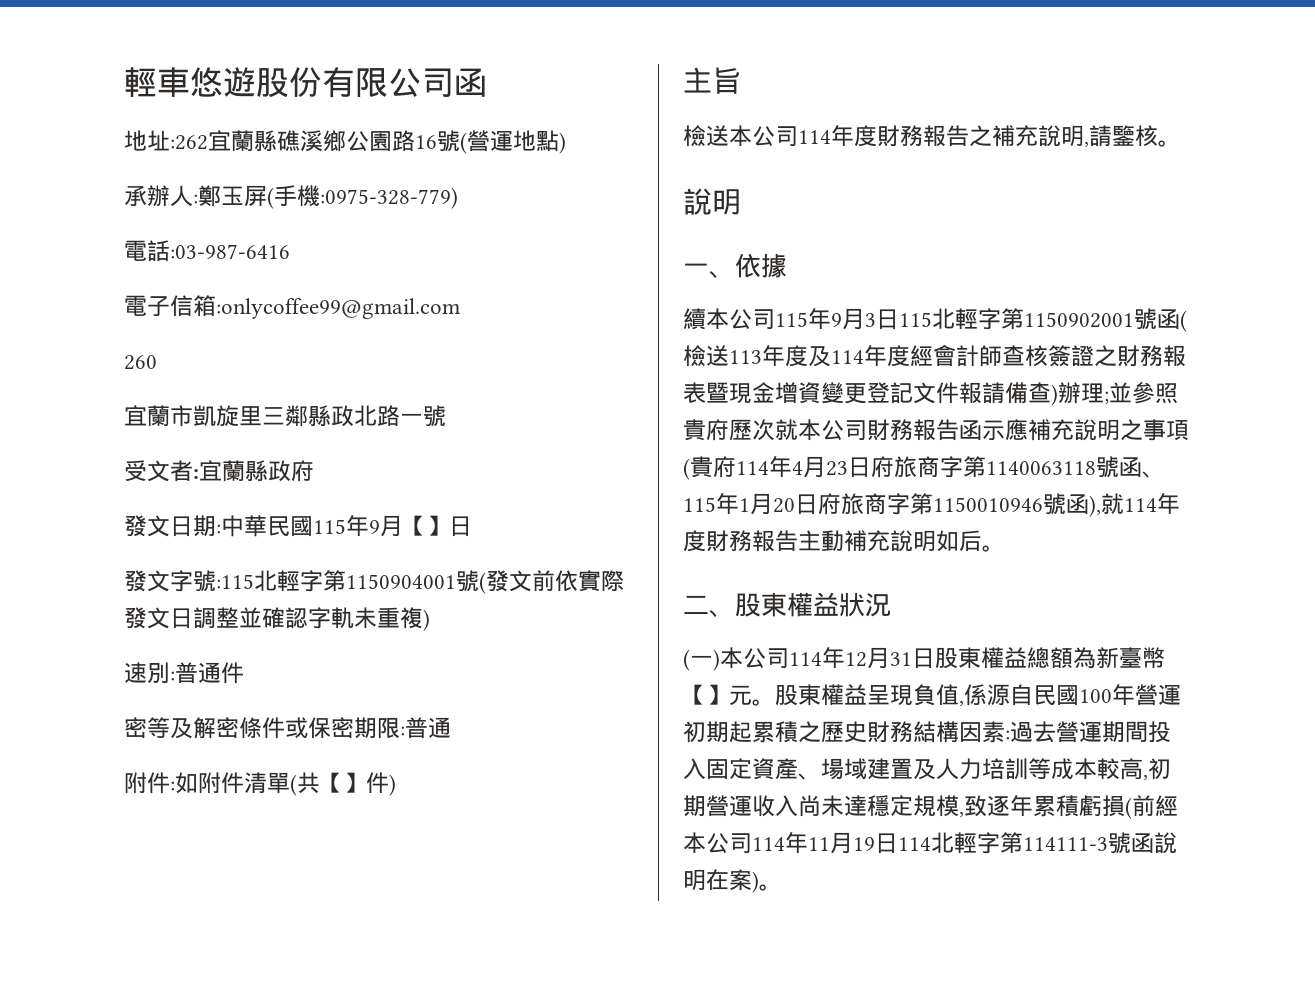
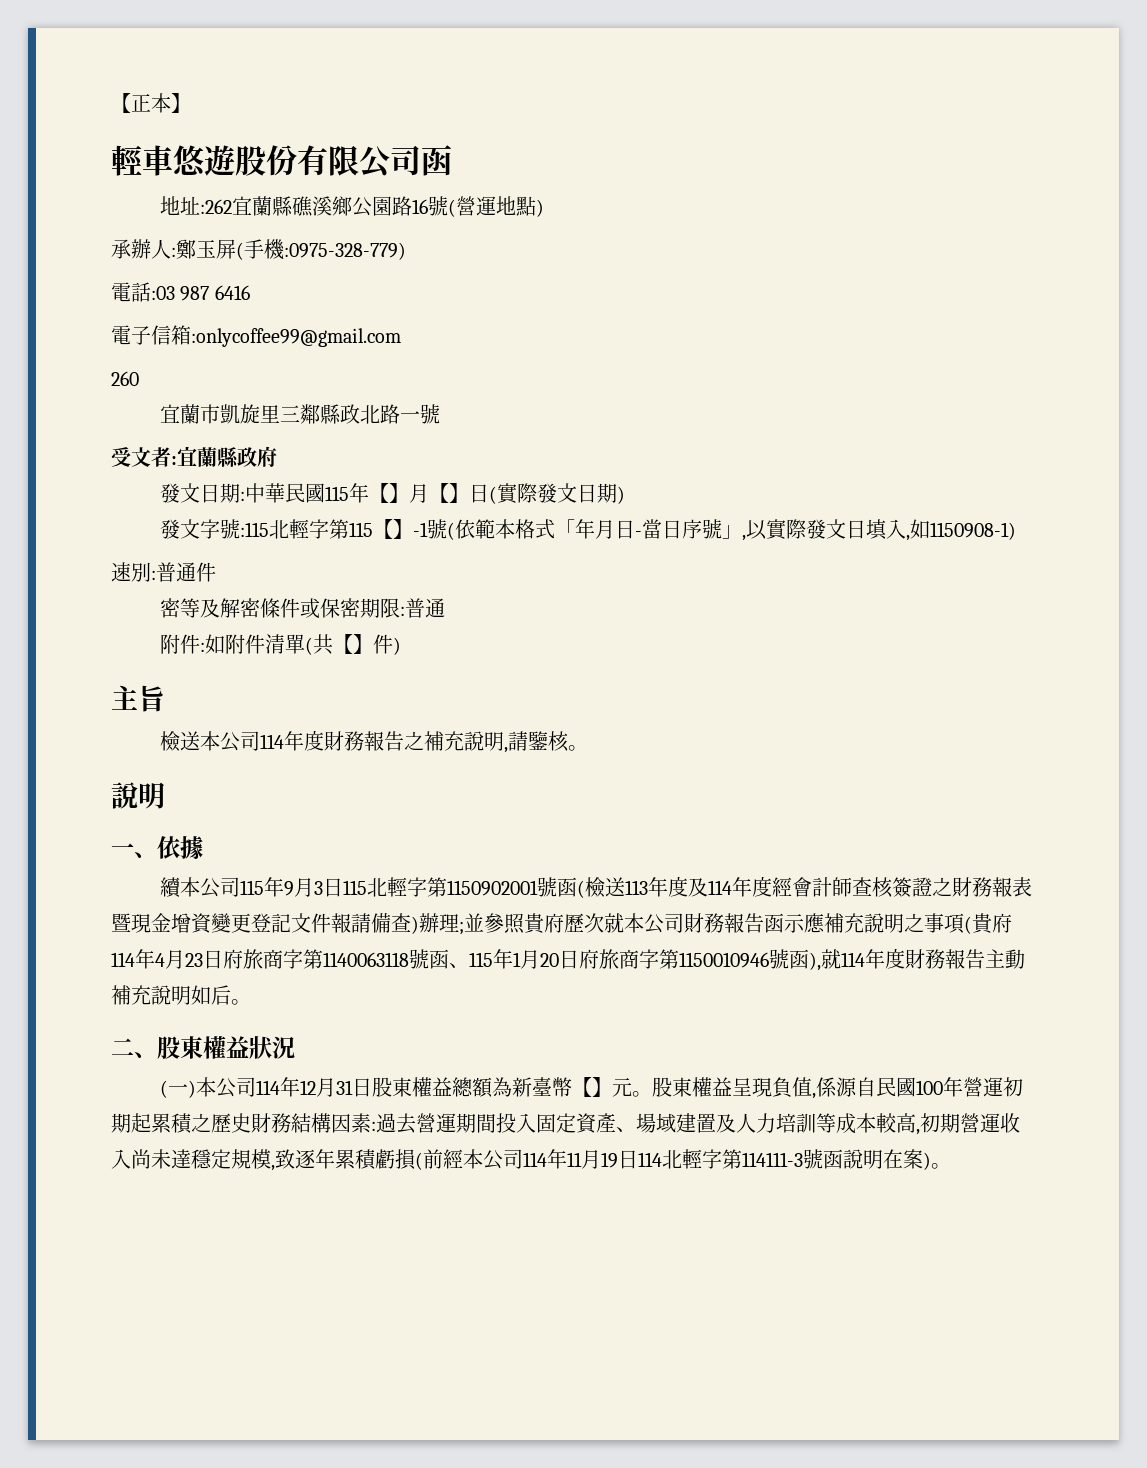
+ 【正本】
- 電話:03-987-6416
+ 電話:03 987 6416
- 發文日期:中華民國115年9月【】日
+ 發文日期:中華民國115年【】月【】日(實際發文日期)
- 發文字號:115北輕字第1150904001號(發文前依實際發文日調整並確認字軌未重複)
+ 發文字號:115北輕字第115【】-1號(依範本格式「年月日-當日序號」,以實際發文日填入,如1150908-1)

